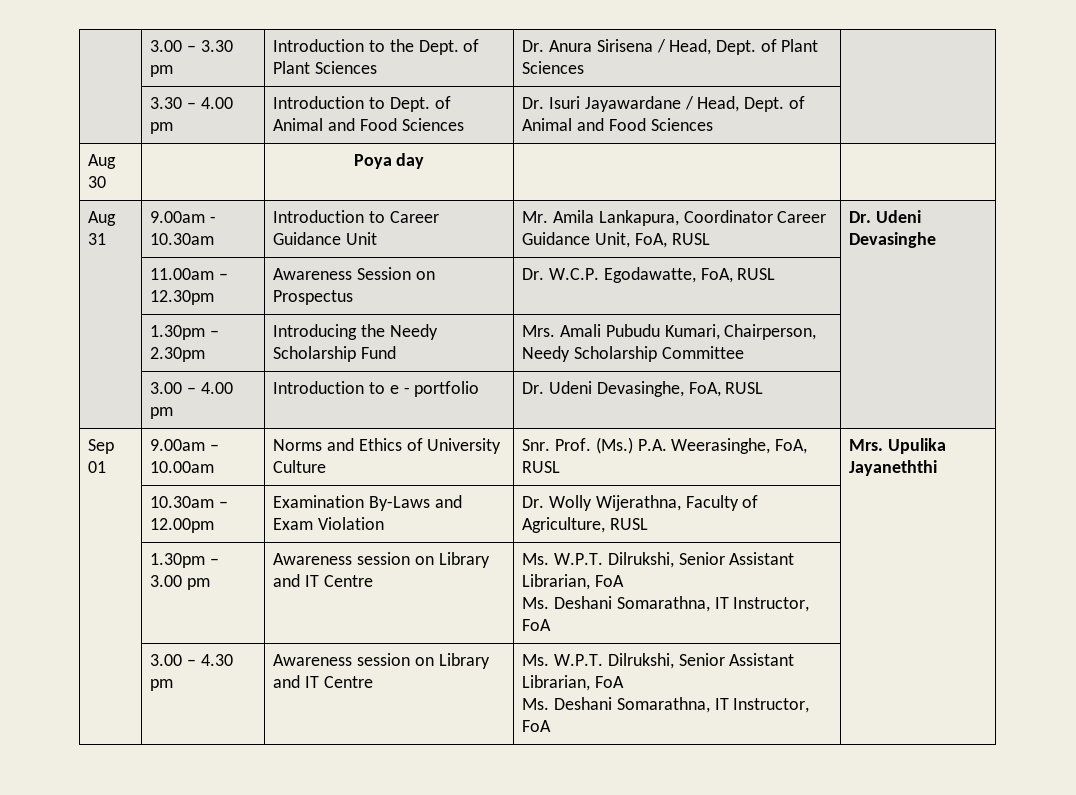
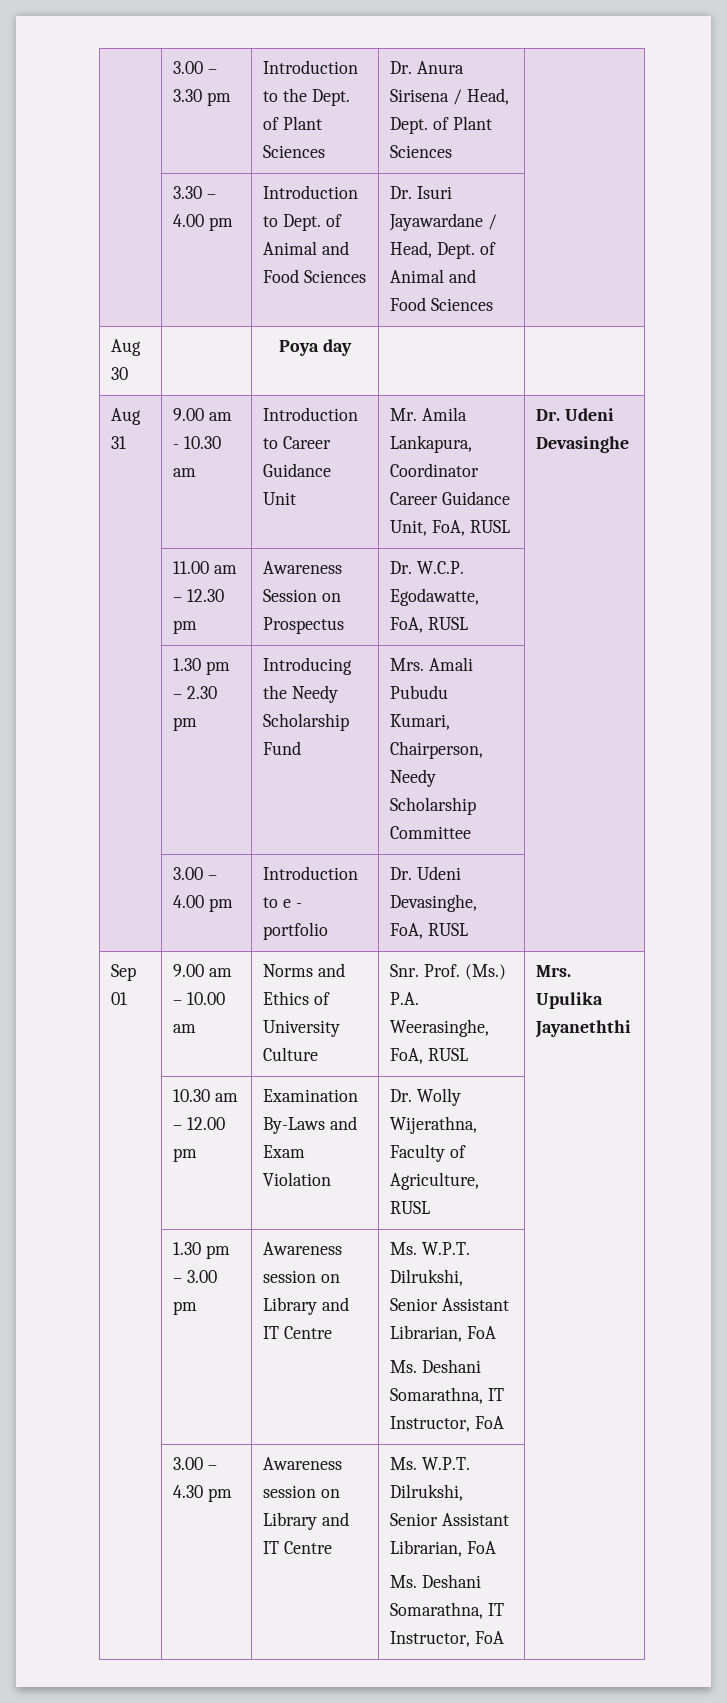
- Aug 31 | 9.00am - 10.30am | Introduction to Career Guidance Unit | Mr. Amila Lankapura, Coordinator Career Guidance Unit, FoA, RUSL | Dr. Udeni Devasinghe
+ Aug 31 | 9.00 am - 10.30 am | Introduction to Career Guidance Unit | Mr. Amila Lankapura, Coordinator Career Guidance Unit, FoA, RUSL | Dr. Udeni Devasinghe
- | 11.00am – 12.30pm | Awareness Session on Prospectus | Dr. W.C.P. Egodawatte, FoA, RUSL |
+ | 11.00 am – 12.30 pm | Awareness Session on Prospectus | Dr. W.C.P. Egodawatte, FoA, RUSL |
- | 1.30pm – 2.30pm | Introducing the Needy Scholarship Fund | Mrs. Amali Pubudu Kumari, Chairperson, Needy Scholarship Committee |
+ | 1.30 pm – 2.30 pm | Introducing the Needy Scholarship Fund | Mrs. Amali Pubudu Kumari, Chairperson, Needy Scholarship Committee |
- Sep 01 | 9.00am – 10.00am | Norms and Ethics of University Culture | Snr. Prof. (Ms.) P.A. Weerasinghe, FoA, RUSL | Mrs. Upulika Jayaneththi
+ Sep 01 | 9.00 am – 10.00 am | Norms and Ethics of University Culture | Snr. Prof. (Ms.) P.A. Weerasinghe, FoA, RUSL | Mrs. Upulika Jayaneththi
- | 10.30am – 12.00pm | Examination By-Laws and Exam Violation | Dr. Wolly Wijerathna, Faculty of Agriculture, RUSL |
+ | 10.30 am – 12.00 pm | Examination By-Laws and Exam Violation | Dr. Wolly Wijerathna, Faculty of Agriculture, RUSL |
- | 1.30pm – 3.00 pm | Awareness session on Library and IT Centre | Ms. W.P.T. Dilrukshi, Senior Assistant Librarian, FoA
+ | 1.30 pm – 3.00 pm | Awareness session on Library and IT Centre | Ms. W.P.T. Dilrukshi, Senior Assistant Librarian, FoA

